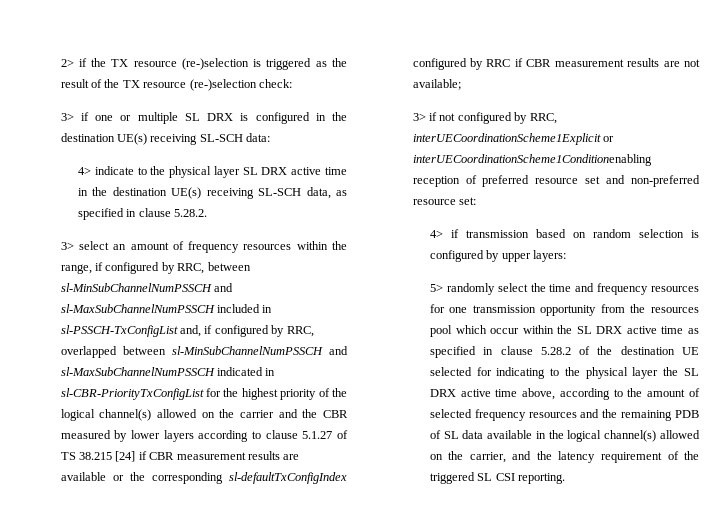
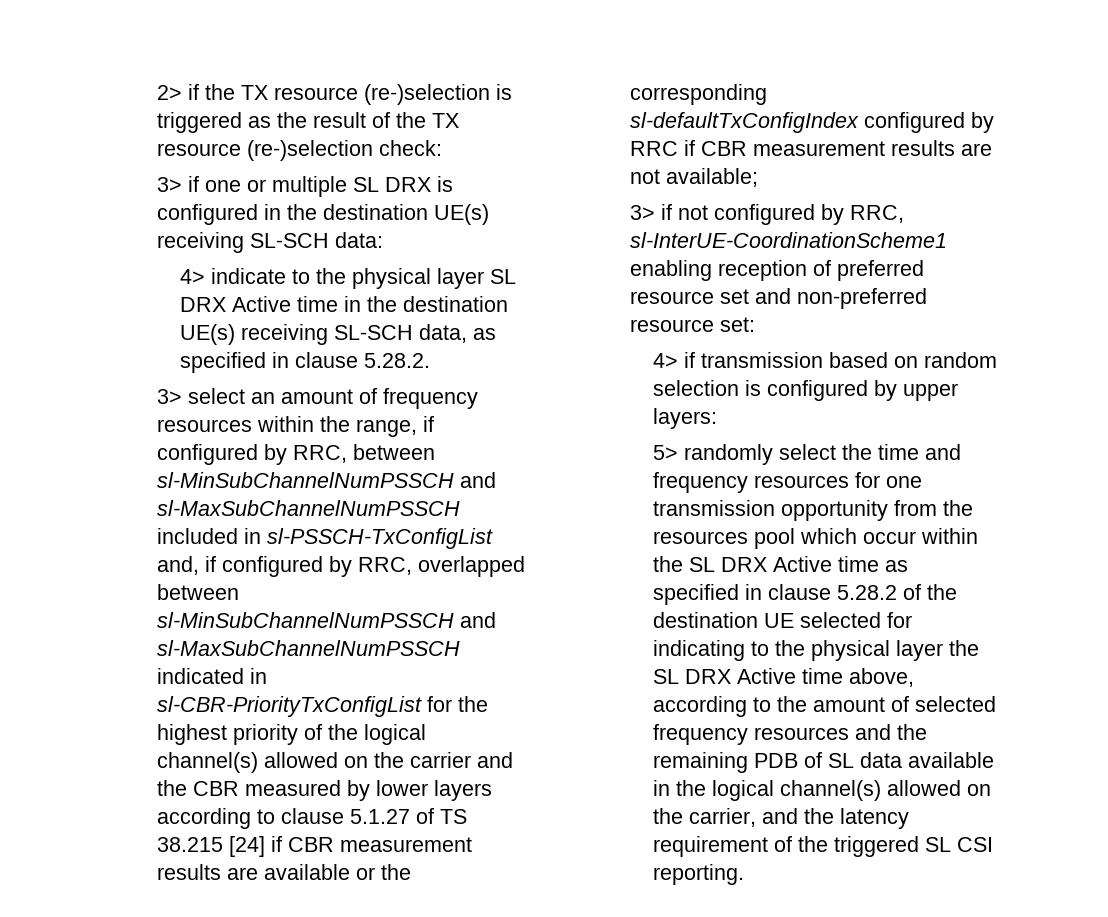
- 4> indicate to the physical layer SL DRX active time in the destination UE(s) receiving SL-SCH data, as specified in clause 5.28.2.
+ 4> indicate to the physical layer SL DRX Active time in the destination UE(s) receiving SL-SCH data, as specified in clause 5.28.2.
- 3> if not configured by RRC, interUECoordinationScheme1Explicit or interUECoordinationScheme1Conditionenabling reception of preferred resource set and non-preferred resource set:
+ 3> if not configured by RRC, sl-InterUE-CoordinationScheme1 enabling reception of preferred resource set and non-preferred resource set:
- 5> randomly select the time and frequency resources for one transmission opportunity from the resources pool which occur within the SL DRX active time as specified in clause 5.28.2 of the destination UE selected for indicating to the physical layer the SL DRX active time above, according to the amount of selected frequency resources and the remaining PDB of SL data available in the logical channel(s) allowed on the carrier, and the latency requirement of the triggered SL CSI reporting.
+ 5> randomly select the time and frequency resources for one transmission opportunity from the resources pool which occur within the SL DRX Active time as specified in clause 5.28.2 of the destination UE selected for indicating to the physical layer the SL DRX Active time above, according to the amount of selected frequency resources and the remaining PDB of SL data available in the logical channel(s) allowed on the carrier, and the latency requirement of the triggered SL CSI reporting.

